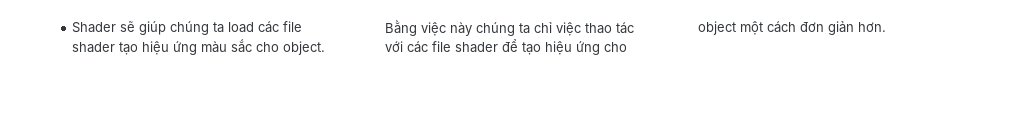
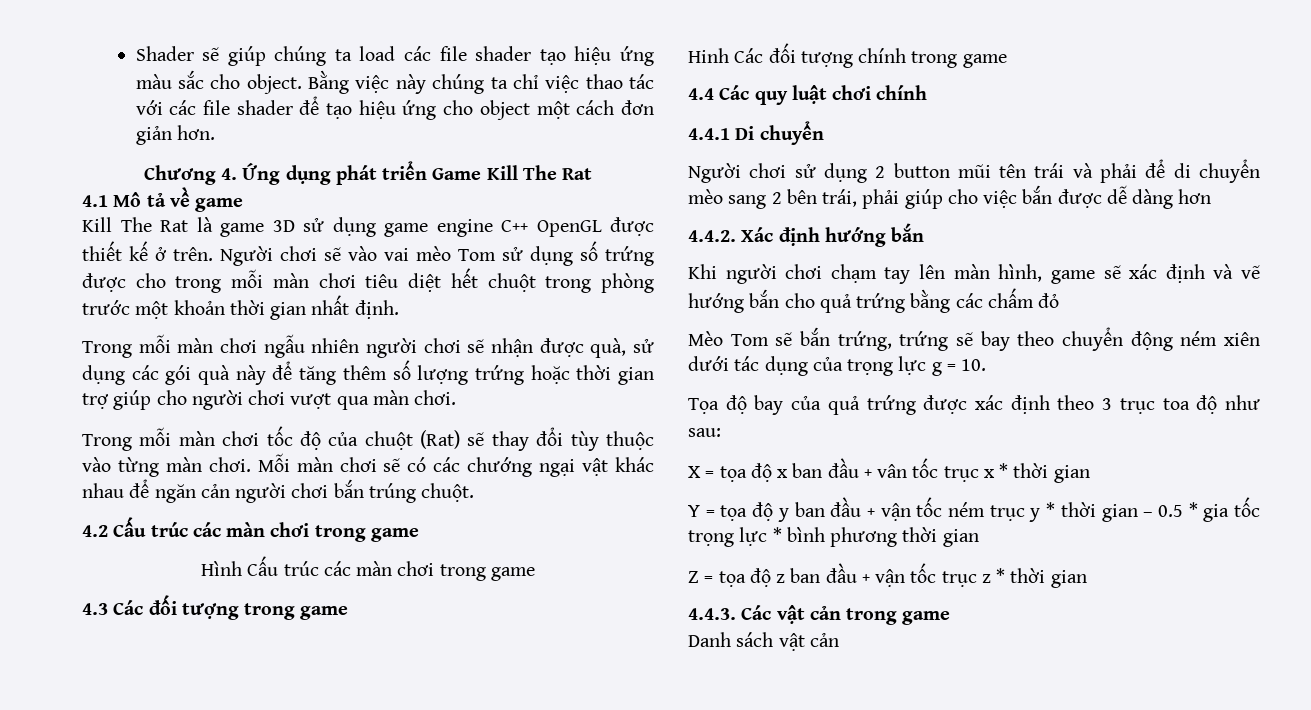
+ Chương 4. Ứng dụng phát triển Game Kill The Rat
+ 4.1 Mô tả về game
+ Kill The Rat là game 3D sử dụng game engine C++ OpenGL được thiết kế ở trên. Người chơi sẽ vào vai mèo Tom sử dụng số trứng được cho trong mỗi màn chơi tiêu diệt hết chuột trong phòng trước một khoản thời gian nhất định.
+ Trong mỗi màn chơi ngẫu nhiên người chơi sẽ nhận được quà, sử dụng các gói quà này để tăng thêm số lượng trứng hoặc thời gian trợ giúp cho người chơi vượt qua màn chơi.
+ Trong mỗi màn chơi tốc độ của chuột (Rat) sẽ thay đổi tùy thuộc vào từng màn chơi. Mỗi màn chơi sẽ có các chướng ngại vật khác nhau để ngăn cản người chơi bắn trúng chuột.
+ 4.2 Cấu trúc các màn chơi trong game
+ Hình Cấu trúc các màn chơi trong game
+ 4.3 Các đối tượng trong game
+ Hinh Các đối tượng chính trong game
+ 4.4 Các quy luật chơi chính
+ 4.4.1 Di chuyển
+ Người chơi sử dụng 2 button mũi tên trái và phải để di chuyển mèo sang 2 bên trái, phải giúp cho việc bắn được dễ dàng hơn
+ 4.4.2. Xác định hướng bắn
+ Khi người chơi chạm tay lên màn hình, game sẽ xác định và vẽ hướng bắn cho quả trứng bằng các chấm đỏ
+ Mèo Tom sẽ bắn trứng, trứng sẽ bay theo chuyển động ném xiên dưới tác dụng của trọng lực g = 10.
+ Tọa độ bay của quả trứng được xác định theo 3 trục toa độ như sau:
+ X = tọa độ x ban đầu + vân tốc trục x * thời gian
+ Y = tọa độ y ban đầu + vận tốc ném trục y * thời gian – 0.5 * gia tốc trọng lực * bình phương thời gian
+ Z = tọa độ z ban đầu + vận tốc trục z * thời gian
+ 4.4.3. Các vật cản trong game
+ Danh sách vật cản

